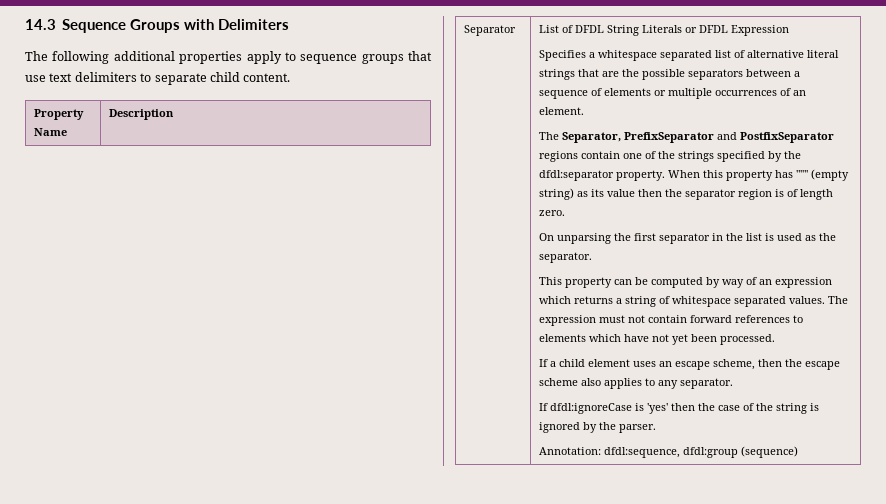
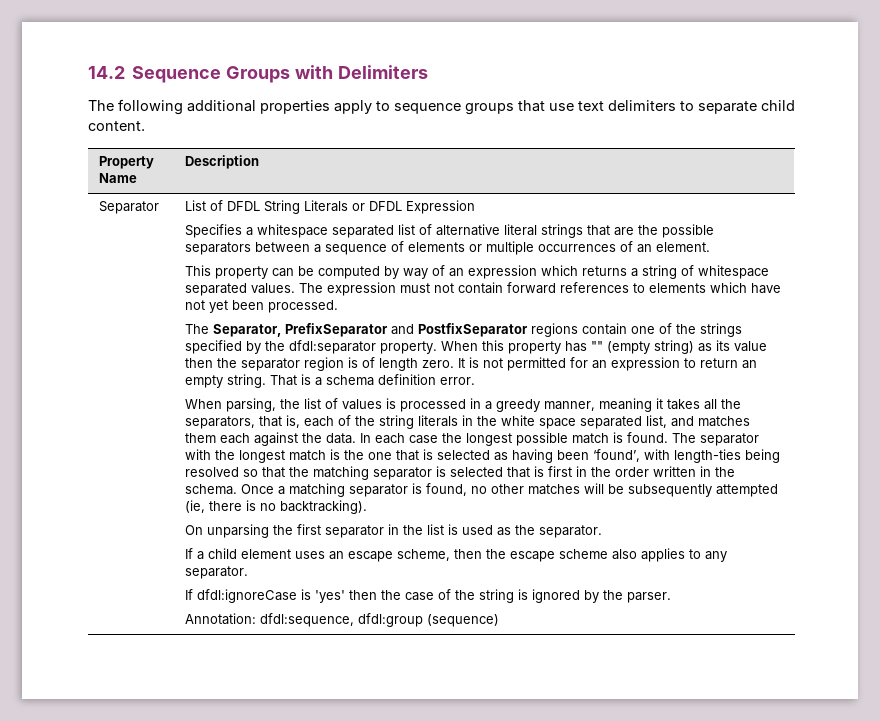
- 14.3 Sequence Groups with Delimiters
+ 14.2 Sequence Groups with Delimiters
- The Separator, PrefixSeparator and PostfixSeparator regions contain one of the strings specified by the dfdl:separator property. When this property has "'"' (empty string) as its value then the separator region is of length zero.
- On unparsing the first separator in the list is used as the separator.
+ The Separator, PrefixSeparator and PostfixSeparator regions contain one of the strings specified by the dfdl:separator property. When this property has "" (empty string) as its value then the separator region is of length zero. It is not permitted for an expression to return an empty string. That is a schema definition error.
+ When parsing, the list of values is processed in a greedy manner, meaning it takes all the separators, that is, each of the string literals in the white space separated list, and matches them each against the data. In each case the longest possible match is found. The separator with the longest match is the one that is selected as having been ‘found’, with length-ties being resolved so that the matching separator is selected that is first in the order written in the schema. Once a matching separator is found, no other matches will be subsequently attempted (ie, there is no backtracking).
+ On unparsing the first separator in the list is used as the separator.

